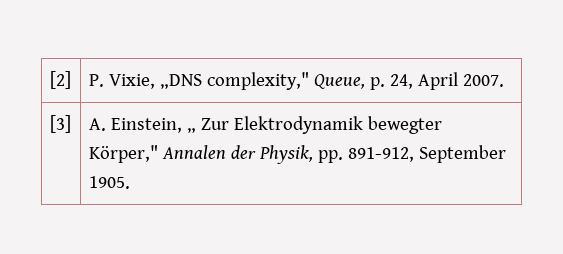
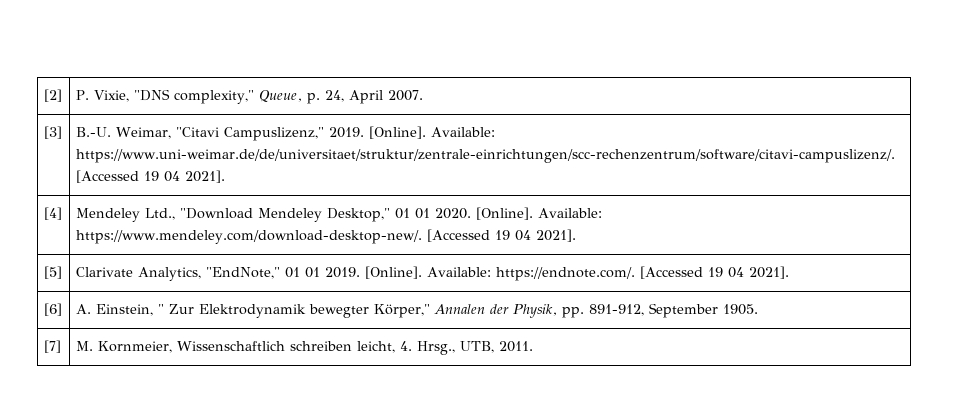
- [2] | P. Vixie, „DNS complexity," Queue, p. 24, April 2007.
+ [2] | P. Vixie, "DNS complexity," Queue, p. 24, April 2007.
- [3] | A. Einstein, „ Zur Elektrodynamik bewegter Körper," Annalen der Physik, pp. 891-912, September 1905.
+ [3] | B.-U. Weimar, "Citavi Campuslizenz," 2019. [Online]. Available: https://www.uni-weimar.de/de/universitaet/struktur/zentrale-einrichtungen/scc-rechenzentrum/software/citavi-campuslizenz/. [Accessed 19 04 2021].
+ [4] | Mendeley Ltd., "Download Mendeley Desktop," 01 01 2020. [Online]. Available: https://www.mendeley.com/download-desktop-new/. [Accessed 19 04 2021].
+ [5] | Clarivate Analytics, "EndNote," 01 01 2019. [Online]. Available: https://endnote.com/. [Accessed 19 04 2021].
+ [6] | A. Einstein, " Zur Elektrodynamik bewegter Körper," Annalen der Physik, pp. 891-912, September 1905.
+ [7] | M. Kornmeier, Wissenschaftlich schreiben leicht, 4. Hrsg., UTB, 2011.

